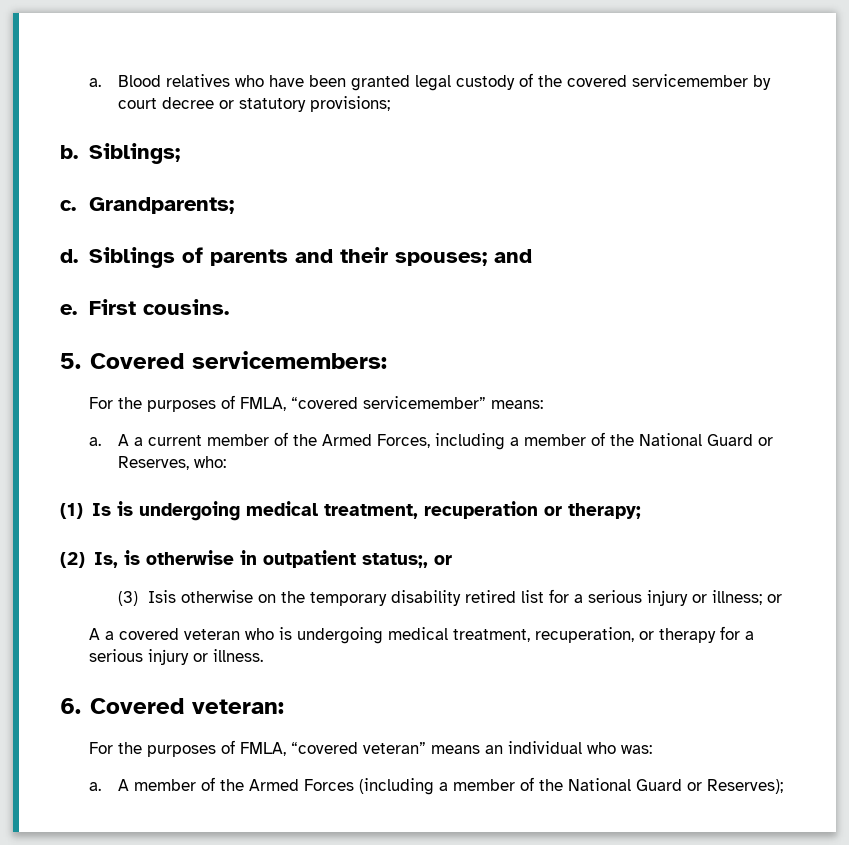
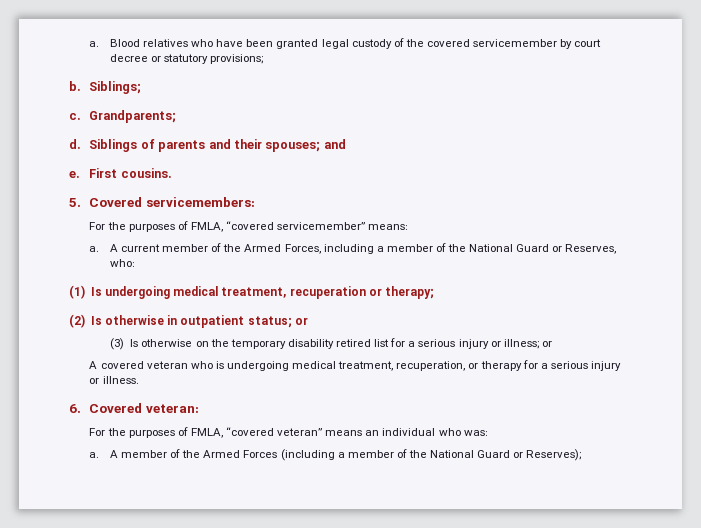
- A a current member of the Armed Forces, including a member of the National Guard or Reserves, who:
+ A current member of the Armed Forces, including a member of the National Guard or Reserves, who:
- (1) Is is undergoing medical treatment, recuperation or therapy;
+ (1) Is undergoing medical treatment, recuperation or therapy;
- (2) Is, is otherwise in outpatient status;, or
+ (2) Is otherwise in outpatient status; or
- (3) Isis otherwise on the temporary disability retired list for a serious injury or illness; or
+ (3) Is otherwise on the temporary disability retired list for a serious injury or illness; or
- A a covered veteran who is undergoing medical treatment, recuperation, or therapy for a serious injury or illness.
+ A covered veteran who is undergoing medical treatment, recuperation, or therapy for a serious injury or illness.

